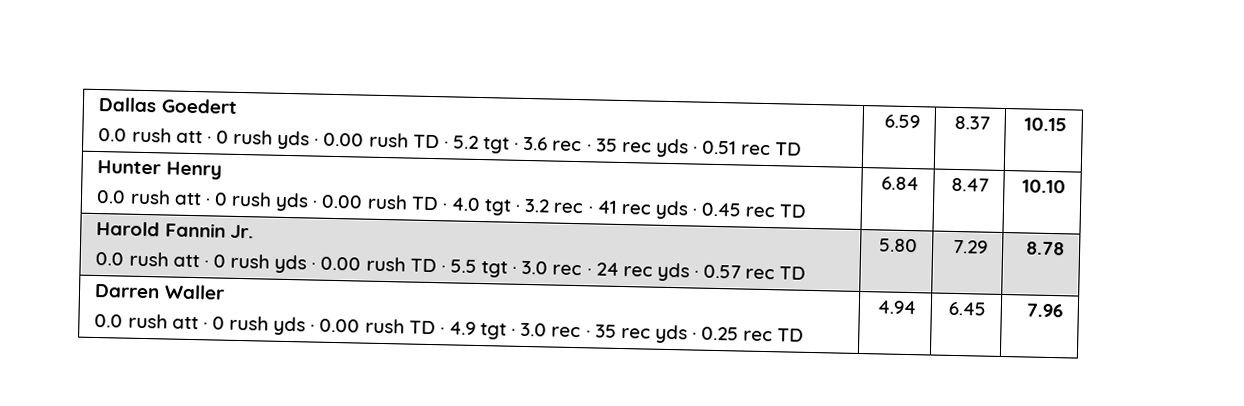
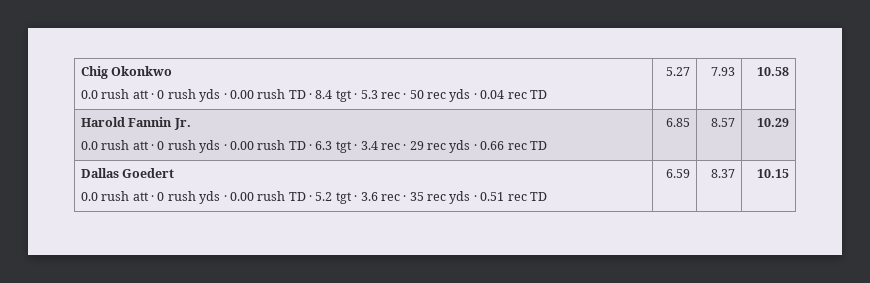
+ Chig Okonkwo
+ 0.0 rush att · 0 rush yds · 0.00 rush TD · 8.4 tgt · 5.3 rec · 50 rec yds · 0.04 rec TD | 5.27 | 7.93 | 10.58
+ Harold Fannin Jr.
+ 0.0 rush att · 0 rush yds · 0.00 rush TD · 6.3 tgt · 3.4 rec · 29 rec yds · 0.66 rec TD | 6.85 | 8.57 | 10.29
- Hunter Henry
- 0.0 rush att · 0 rush yds · 0.00 rush TD · 4.0 tgt · 3.2 rec · 41 rec yds · 0.45 rec TD | 6.84 | 8.47 | 10.10
- Harold Fannin Jr.
- 0.0 rush att · 0 rush yds · 0.00 rush TD · 5.5 tgt · 3.0 rec · 24 rec yds · 0.57 rec TD | 5.80 | 7.29 | 8.78
- Darren Waller
- 0.0 rush att · 0 rush yds · 0.00 rush TD · 4.9 tgt · 3.0 rec · 35 rec yds · 0.25 rec TD | 4.94 | 6.45 | 7.96

